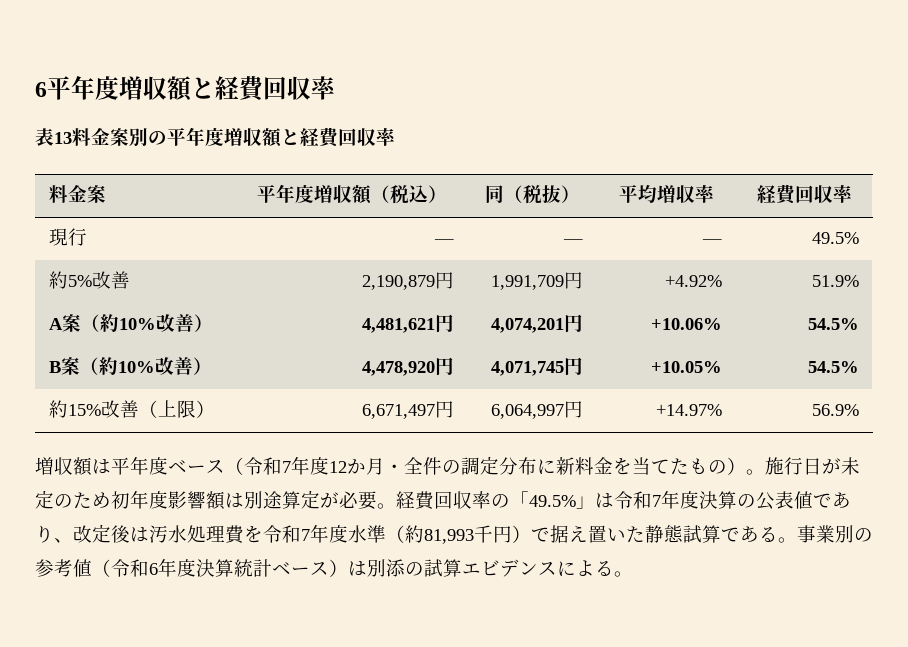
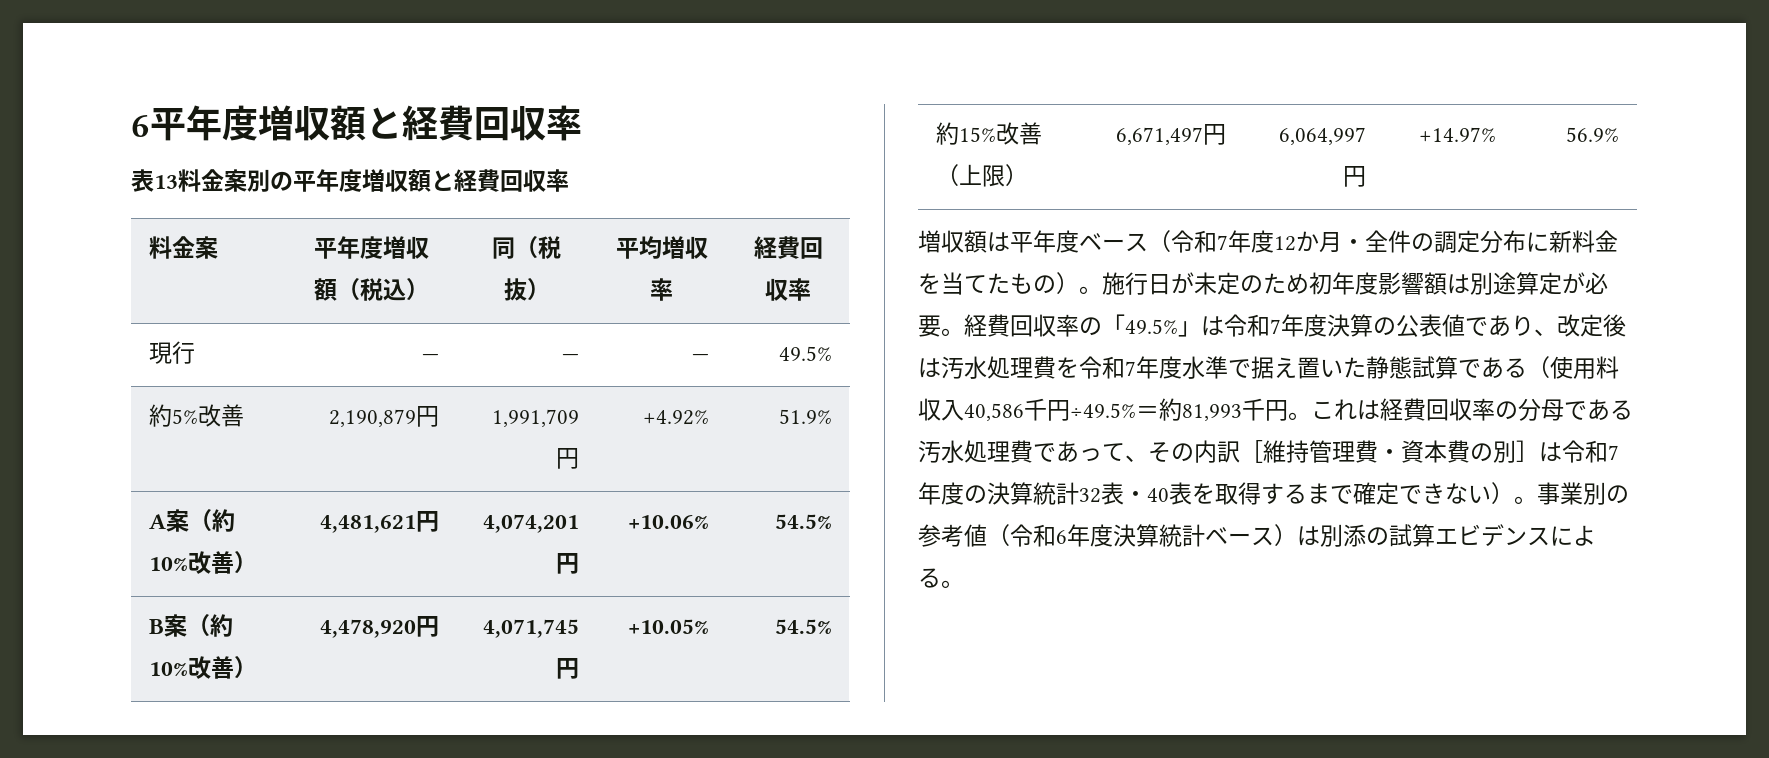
- 経費回収率の「49.5%」は令和7年度決算の公表値であり、改定後は汚水処理費を令和7年度水準（約81,993千円）で据え置いた静態試算である。
+ 経費回収率の「49.5%」は令和7年度決算の公表値であり、改定後は汚水処理費を令和7年度水準で据え置いた静態試算である（使用料収入40,586千円÷49.5%＝約81,993千円。これは経費回収率の分母である汚水処理費であって、その内訳［維持管理費・資本費の別］は令和7年度の決算統計32表・40表を取得するまで確定できない）。

